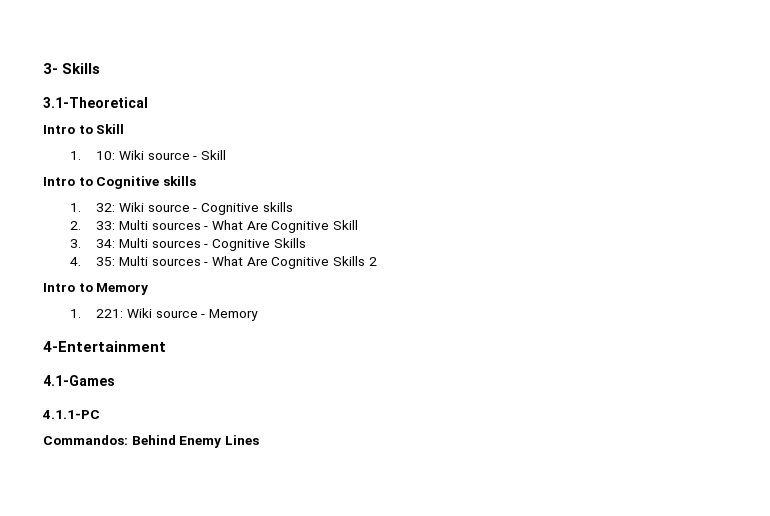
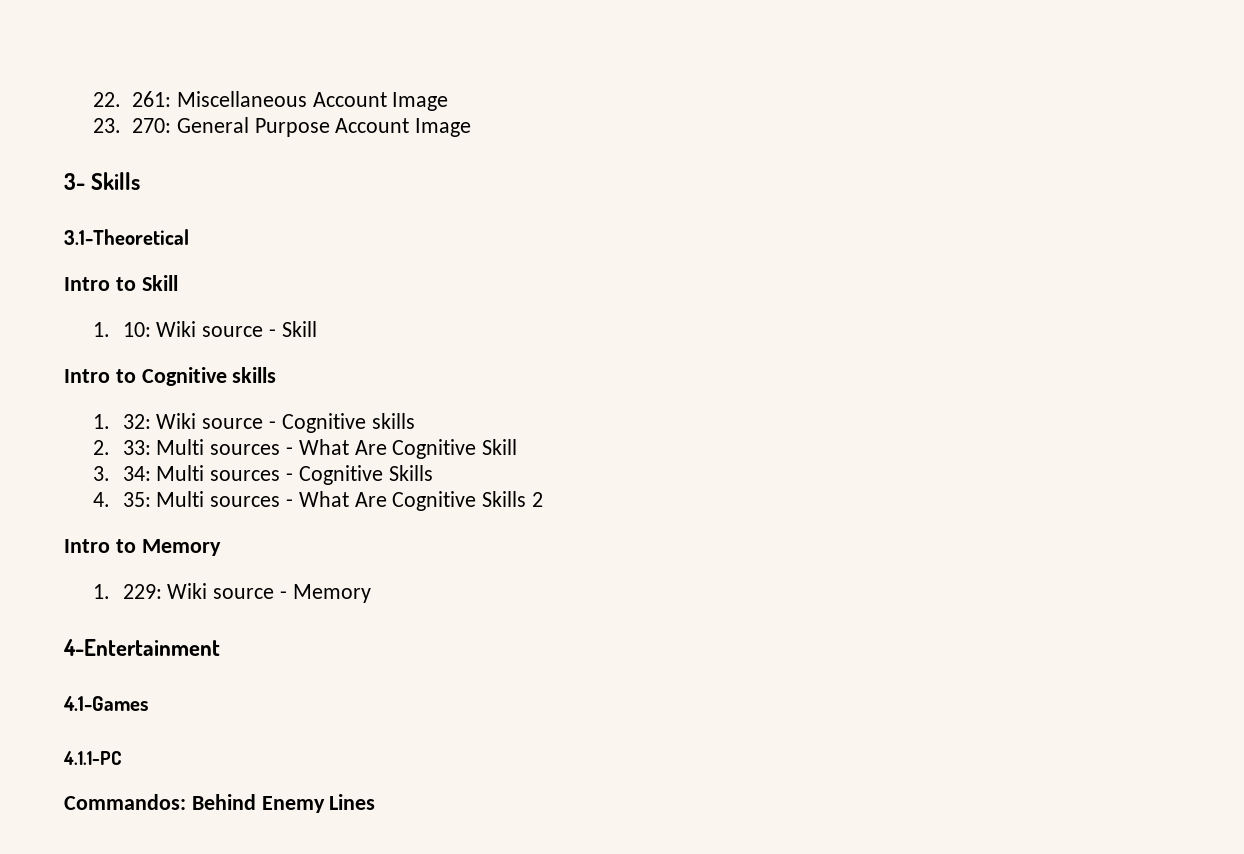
+ 22. 261: Miscellaneous Account Image
+ 23. 270: General Purpose Account Image
- 1. 221: Wiki source - Memory
+ 1. 229: Wiki source - Memory

